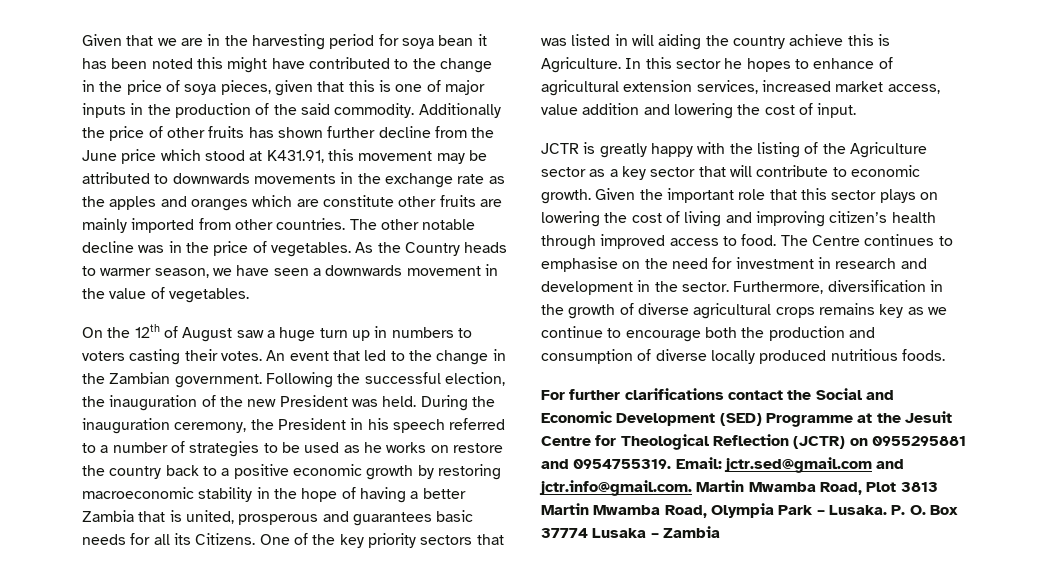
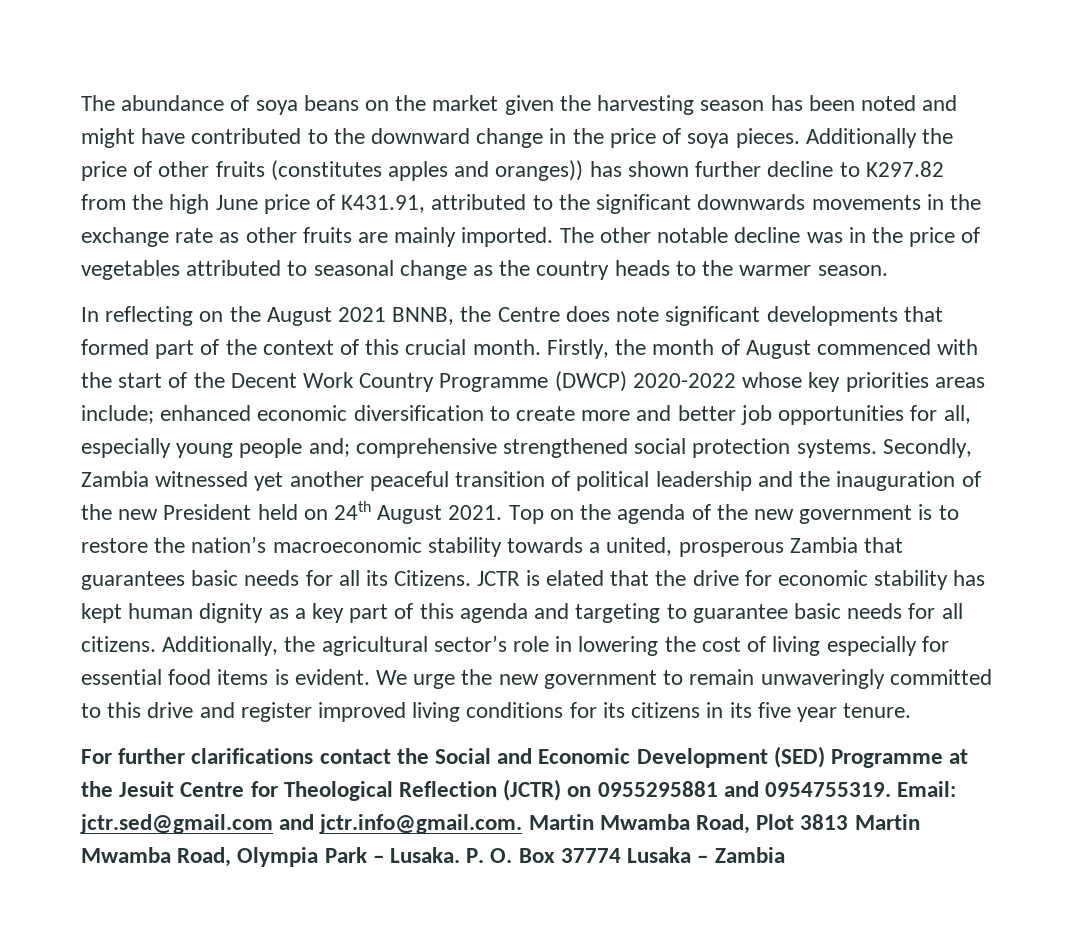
- Given that we are in the harvesting period for soya bean it has been noted this might have contributed to the change in the price of soya pieces, given that this is one of major inputs in the production of the said commodity.
+ The abundance of soya beans on the market given the harvesting season has been noted and might have contributed to the downward change in the price of soya pieces.
- Additionally the price of other fruits has shown further decline from the June price which stood at K431.91, this movement may be attributed to downwards movements in the exchange rate as the apples and oranges which are constitute other fruits are mainly imported from other countries.
+ Additionally the price of other fruits (constitutes apples and oranges)) has shown further decline to K297.82 from the high June price of K431.91, attributed to the significant downwards movements in the exchange rate as other fruits are mainly imported.
- The other notable decline was in the price of vegetables. As the Country heads to warmer season, we have seen a downwards movement in the value of vegetables.
- On the 12th of August saw a huge turn up in numbers to voters casting their votes. An event that led to the change in the Zambian government. Following the successful election, the inauguration of the new President was held. During the inauguration ceremony, the President in his speech referred to a number of strategies to be used as he works on restore the country back to a positive economic growth by restoring macroeconomic stability in the hope of having a better Zambia that is united, prosperous and guarantees basic needs for all its Citizens.
+ The other notable decline was in the price of vegetables attributed to seasonal change as the country heads to the warmer season.
+ In reflecting on the August 2021 BNNB, the Centre does note significant developments that formed part of the context of this crucial month. Firstly, the month of August commenced with the start of the Decent Work Country Programme (DWCP) 2020-2022 whose key priorities areas include; enhanced economic diversification to create more and better job opportunities for all, especially young people and; comprehensive strengthened social protection systems. Secondly, Zambia witnessed yet another peaceful transition of political leadership and the inauguration of the new President held on 24th August 2021. Top on the agenda of the new government is to restore the nation’s macroeconomic stability towards a united, prosperous Zambia that guarantees basic needs for all its Citizens.
- One of the key priority sectors that was listed in will aiding the country achieve this is Agriculture. In this sector he hopes to enhance of agricultural extension services, increased market access, value addition and lowering the cost of input.
- JCTR is greatly happy with the listing of the Agriculture sector as a key sector that will contribute to economic growth. Given the important role that this sector plays on lowering the cost of living and improving citizen’s health through improved access to food. The Centre continues to emphasise on the need for investment in research and development in the sector. Furthermore, diversification in the growth of diverse agricultural crops remains key as we continue to encourage both the production and consumption of diverse locally produced nutritious foods.
+ JCTR is elated that the drive for economic stability has kept human dignity as a key part of this agenda and targeting to guarantee basic needs for all citizens. Additionally, the agricultural sector’s role in lowering the cost of living especially for essential food items is evident. We urge the new government to remain unwaveringly committed to this drive and register improved living conditions for its citizens in its five year tenure.

